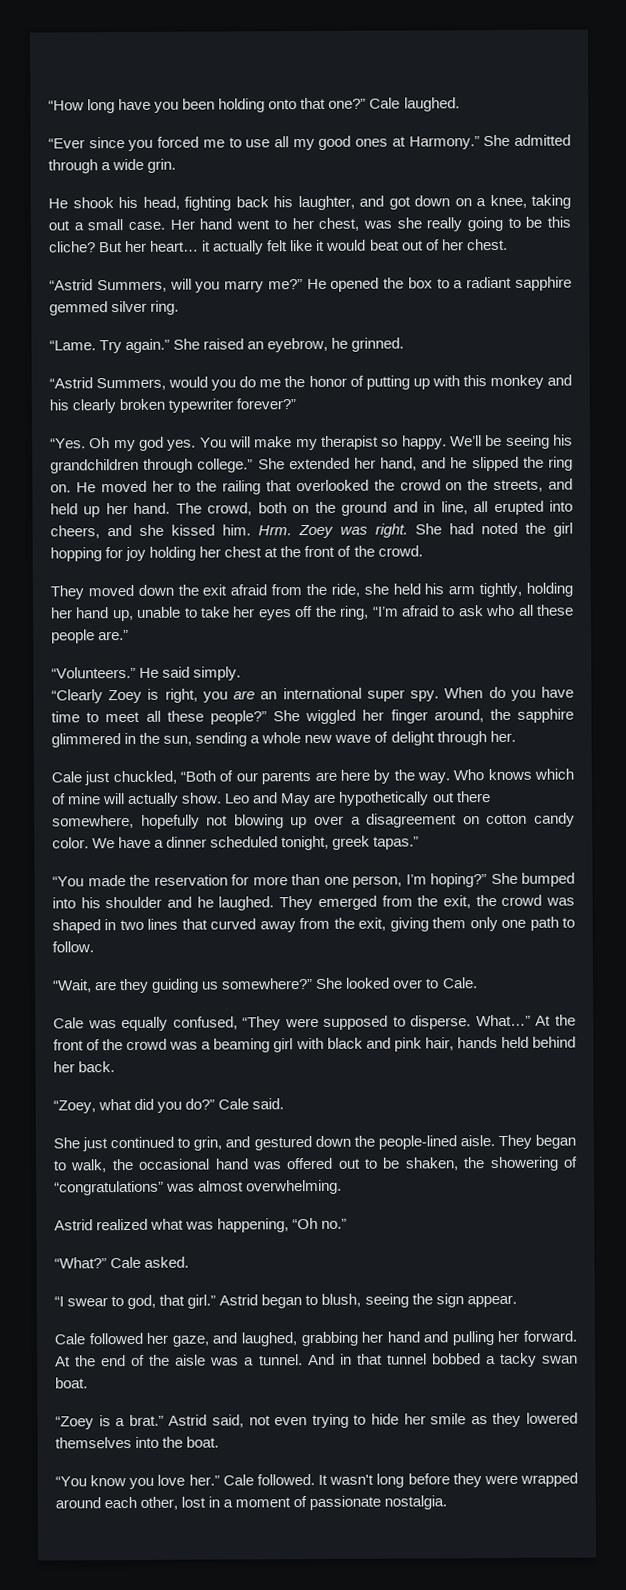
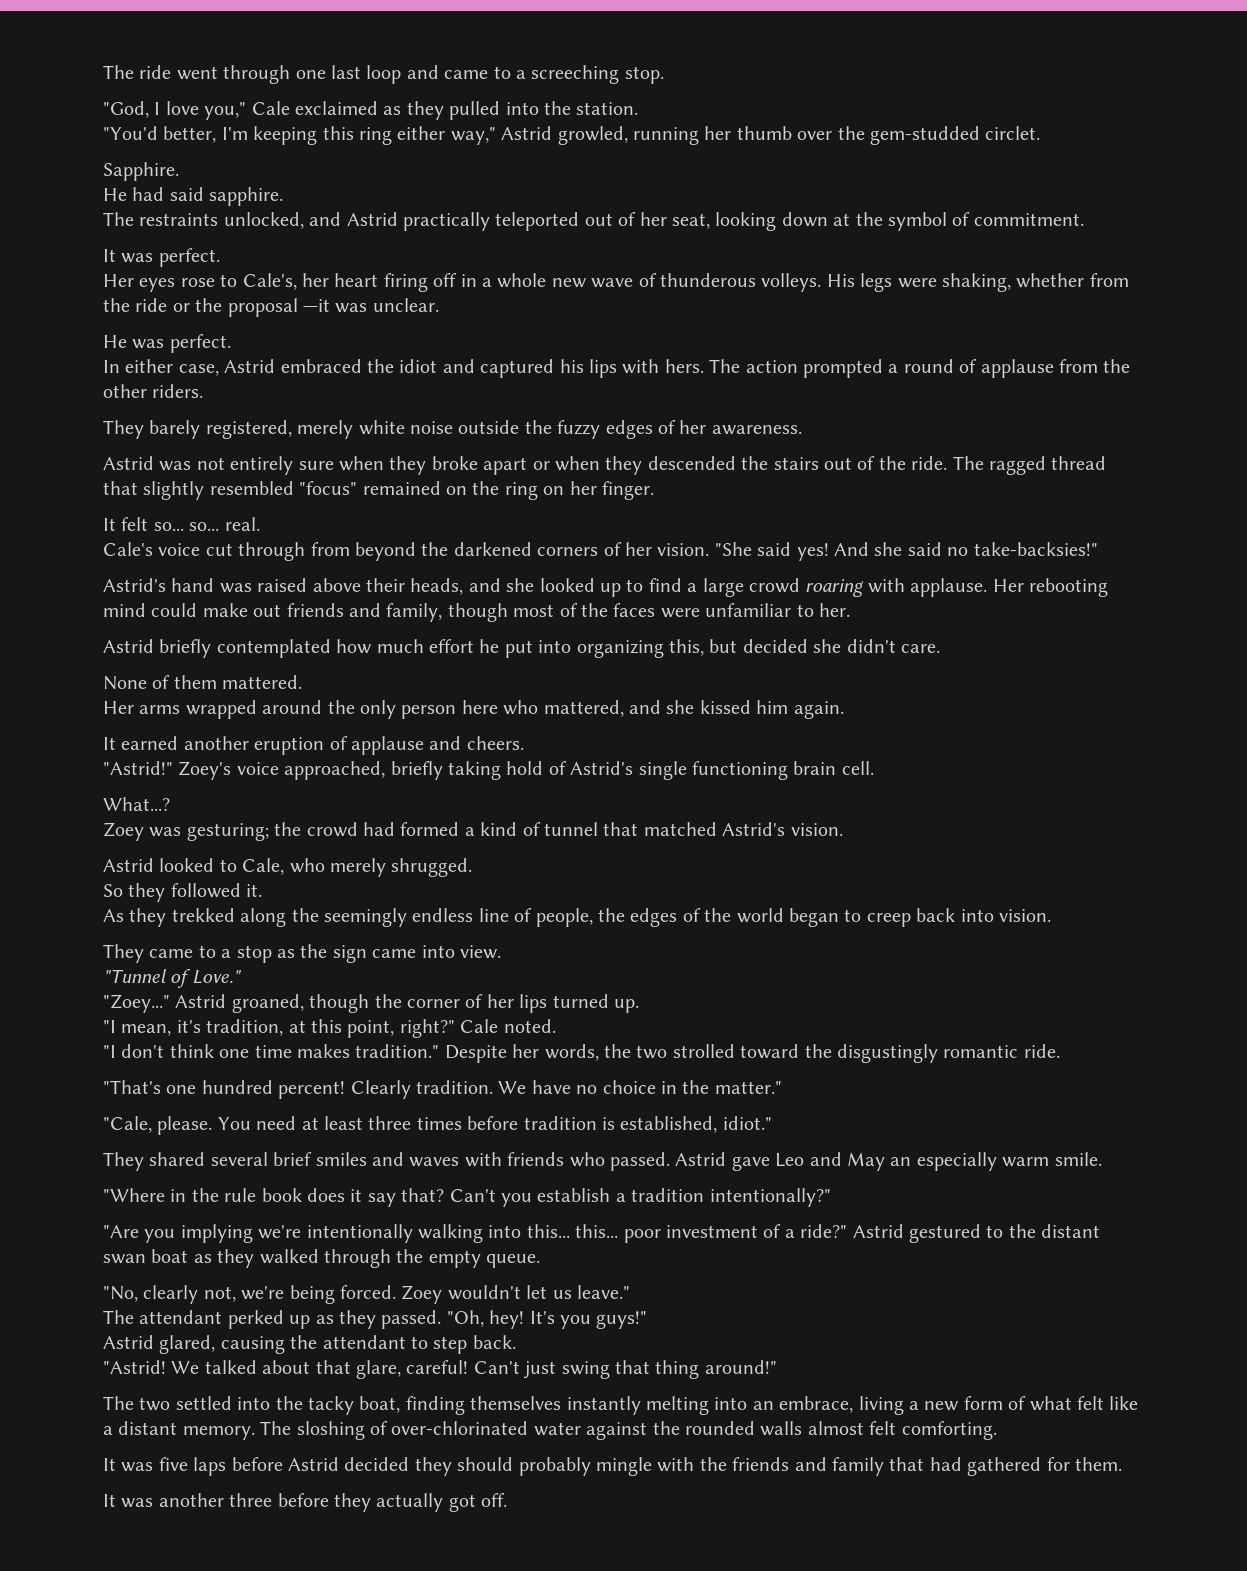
- “How long have you been holding onto that one?” Cale laughed.
- “Ever since you forced me to use all my good ones at Harmony.” She admitted through a wide grin.
- He shook his head, fighting back his laughter, and got down on a knee, taking out a small case. Her hand went to her chest, was she really going to be this cliche? But her heart… it actually felt like it would beat out of her chest.
- “Astrid Summers, will you marry me?” He opened the box to a radiant sapphire gemmed silver ring.
- “Lame. Try again.” She raised an eyebrow, he grinned.
- “Astrid Summers, would you do me the honor of putting up with this monkey and his clearly broken typewriter forever?”
- “Yes. Oh my god yes. You will make my therapist so happy. We’ll be seeing his grandchildren through college.” She extended her hand, and he slipped the ring on. He moved her to the railing that overlooked the crowd on the streets, and held up her hand. The crowd, both on the ground and in line, all erupted into cheers, and she kissed him. Hrm. Zoey was right. She had noted the girl hopping for joy holding her chest at the front of the crowd.
- They moved down the exit afraid from the ride, she held his arm tightly, holding her hand up, unable to take her eyes off the ring, “I’m afraid to ask who all these people are.”
- “Volunteers.” He said simply.
- “Clearly Zoey is right, you are an international super spy. When do you have time to meet all these people?” She wiggled her finger around, the sapphire glimmered in the sun, sending a whole new wave of delight through her.
- Cale just chuckled, “Both of our parents are here by the way. Who knows which of mine will actually show. Leo and May are hypothetically out there somewhere, hopefully not blowing up over a disagreement on cotton candy color. We have a dinner scheduled tonight, greek tapas.”
- “You made the reservation for more than one person, I’m hoping?” She bumped into his shoulder and he laughed. They emerged from the exit, the crowd was shaped in two lines that curved away from the exit, giving them only one path to follow.
- “Wait, are they guiding us somewhere?” She looked over to Cale.
- Cale was equally confused, “They were supposed to disperse. What…” At the front of the crowd was a beaming girl with black and pink hair, hands held behind her back.
- “Zoey, what did you do?” Cale said.
- She just continued to grin, and gestured down the people-lined aisle. They began to walk, the occasional hand was offered out to be shaken, the showering of “congratulations” was almost overwhelming.
- Astrid realized what was happening, “Oh no.”
- “What?” Cale asked.
- “I swear to god, that girl.” Astrid began to blush, seeing the sign appear.
- Cale followed her gaze, and laughed, grabbing her hand and pulling her forward. At the end of the aisle was a tunnel. And in that tunnel bobbed a tacky swan boat.
- “Zoey is a brat.” Astrid said, not even trying to hide her smile as they lowered themselves into the boat.
- “You know you love her.” Cale followed. It wasn't long before they were wrapped around each other, lost in a moment of passionate nostalgia.
+ The ride went through one last loop and came to a screeching stop.
+ "God, I love you," Cale exclaimed as they pulled into the station.
+ "You'd better, I'm keeping this ring either way," Astrid growled, running her thumb over the gem-studded circlet.
+ Sapphire.
+ He had said sapphire.
+ The restraints unlocked, and Astrid practically teleported out of her seat, looking down at the symbol of commitment.
+ It was perfect.
+ Her eyes rose to Cale's, her heart firing off in a whole new wave of thunderous volleys. His legs were shaking, whether from the ride or the proposal —it was unclear.
+ He was perfect.
+ In either case, Astrid embraced the idiot and captured his lips with hers. The action prompted a round of applause from the other riders.
+ They barely registered, merely white noise outside the fuzzy edges of her awareness.
+ Astrid was not entirely sure when they broke apart or when they descended the stairs out of the ride. The ragged thread that slightly resembled "focus" remained on the ring on her finger.
+ It felt so... so... real.
+ Cale's voice cut through from beyond the darkened corners of her vision. "She said yes! And she said no take-backsies!"
+ Astrid's hand was raised above their heads, and she looked up to find a large crowd roaring with applause. Her rebooting mind could make out friends and family, though most of the faces were unfamiliar to her.
+ Astrid briefly contemplated how much effort he put into organizing this, but decided she didn't care.
+ None of them mattered.
+ Her arms wrapped around the only person here who mattered, and she kissed him again.
+ It earned another eruption of applause and cheers.
+ "Astrid!" Zoey's voice approached, briefly taking hold of Astrid's single functioning brain cell.
+ What...?
+ Zoey was gesturing; the crowd had formed a kind of tunnel that matched Astrid's vision.
+ Astrid looked to Cale, who merely shrugged.
+ So they followed it.
+ As they trekked along the seemingly endless line of people, the edges of the world began to creep back into vision.
+ They came to a stop as the sign came into view.
+ "Tunnel of Love."
+ "Zoey..." Astrid groaned, though the corner of her lips turned up.
+ "I mean, it's tradition, at this point, right?" Cale noted.
+ "I don't think one time makes tradition." Despite her words, the two strolled toward the disgustingly romantic ride.
+ "That's one hundred percent! Clearly tradition. We have no choice in the matter."
+ "Cale, please. You need at least three times before tradition is established, idiot."
+ They shared several brief smiles and waves with friends who passed. Astrid gave Leo and May an especially warm smile.
+ "Where in the rule book does it say that? Can't you establish a tradition intentionally?"
+ "Are you implying we're intentionally walking into this... this... poor investment of a ride?" Astrid gestured to the distant swan boat as they walked through the empty queue.
+ "No, clearly not, we're being forced. Zoey wouldn't let us leave."
+ The attendant perked up as they passed. "Oh, hey! It's you guys!"
+ Astrid glared, causing the attendant to step back.
+ "Astrid! We talked about that glare, careful! Can't just swing that thing around!"
+ The two settled into the tacky boat, finding themselves instantly melting into an embrace, living a new form of what felt like a distant memory. The sloshing of over-chlorinated water against the rounded walls almost felt comforting.
+ It was five laps before Astrid decided they should probably mingle with the friends and family that had gathered for them.
+ It was another three before they actually got off.

